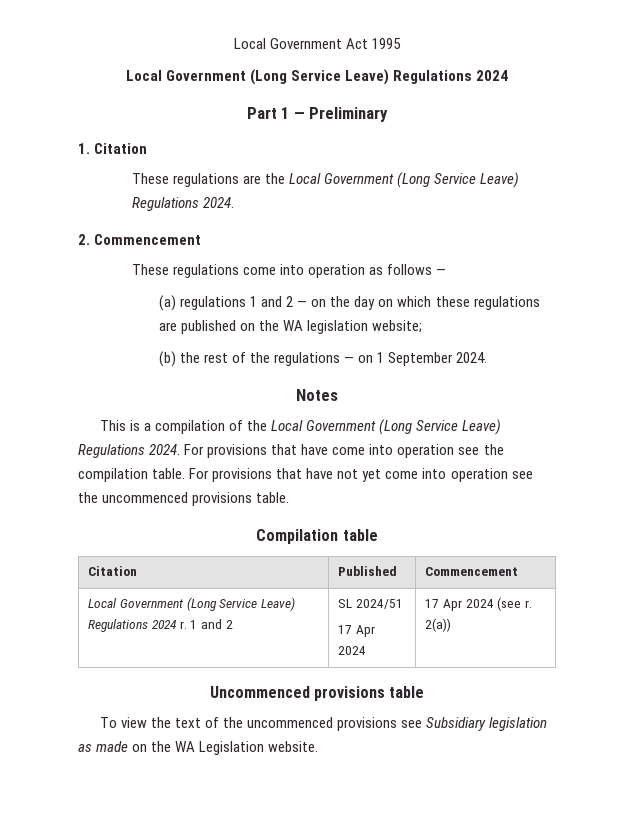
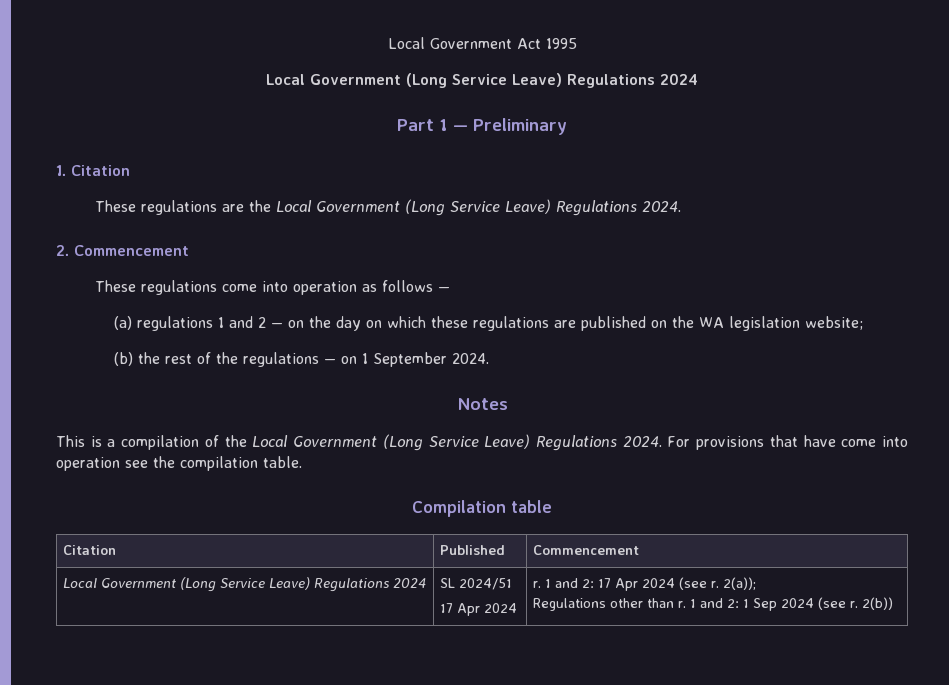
- For provisions that have not yet come into operation see the uncommenced provisions table.
- Local Government (Long Service Leave) Regulations 2024 r. 1 and 2 | SL 2024/51
- 17 Apr 2024 | 17 Apr 2024 (see r. 2(a))
- Uncommenced provisions table
- To view the text of the uncommenced provisions see Subsidiary legislation as made on the WA Legislation website.
+ Local Government (Long Service Leave) Regulations 2024 | SL 2024/51
+ 17 Apr 2024 | r. 1 and 2: 17 Apr 2024 (see r. 2(a));
+ Regulations other than r. 1 and 2: 1 Sep 2024 (see r. 2(b))

